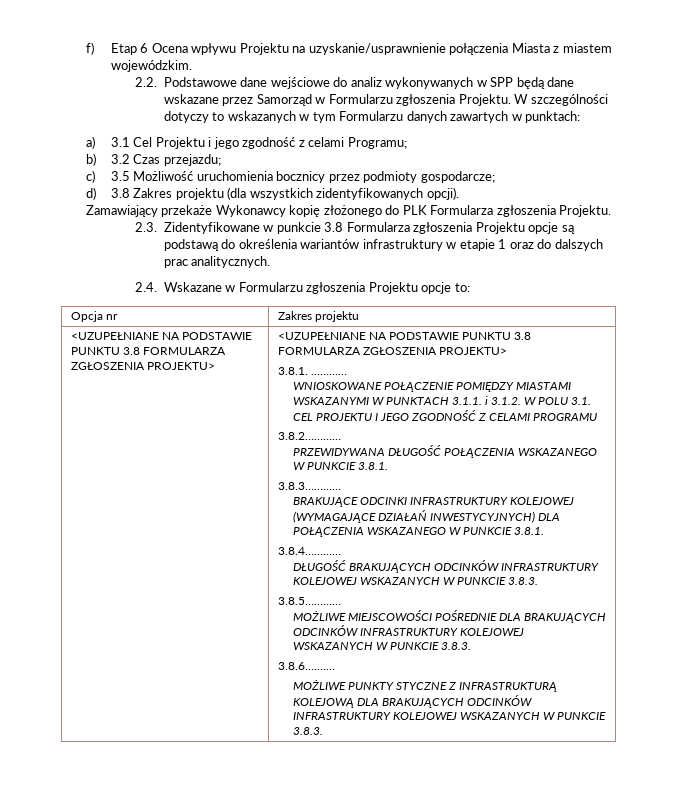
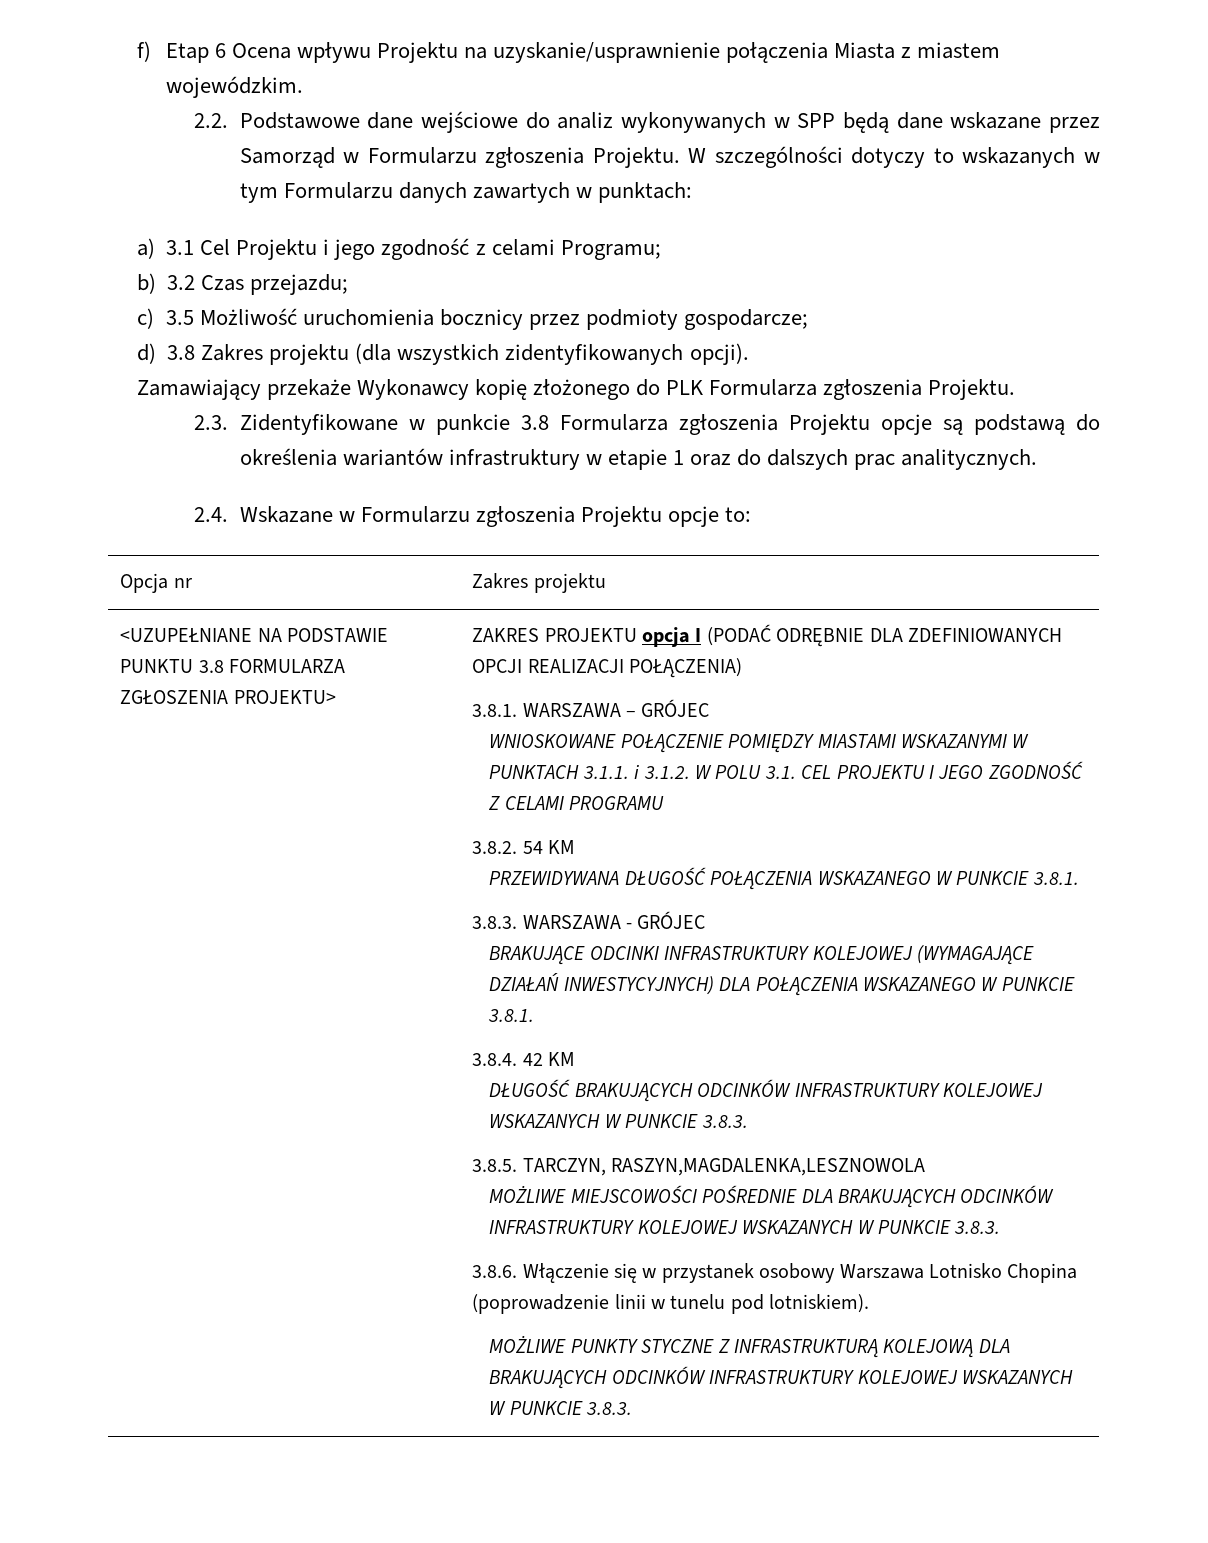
- <UZUPEŁNIANE NA PODSTAWIE PUNKTU 3.8 FORMULARZA ZGŁOSZENIA PROJEKTU> | <UZUPEŁNIANE NA PODSTAWIE PUNKTU 3.8 FORMULARZA ZGŁOSZENIA PROJEKTU>
- 3.8.1. …………
+ <UZUPEŁNIANE NA PODSTAWIE PUNKTU 3.8 FORMULARZA ZGŁOSZENIA PROJEKTU> | ZAKRES PROJEKTU opcja I (PODAĆ ODRĘBNIE DLA ZDEFINIOWANYCH OPCJI REALIZACJI POŁĄCZENIA)
+ 3.8.1. WARSZAWA – GRÓJEC
- 3.8.2…………
+ 3.8.2. 54 KM
- 3.8.3…………
+ 3.8.3. WARSZAWA - GRÓJEC
- 3.8.4…………
+ 3.8.4. 42 KM
- 3.8.5…………
+ 3.8.5. TARCZYN, RASZYN,MAGDALENKA,LESZNOWOLA
- 3.8.6.………
+ 3.8.6. Włączenie się w przystanek osobowy Warszawa Lotnisko Chopina (poprowadzenie linii w tunelu pod lotniskiem).

